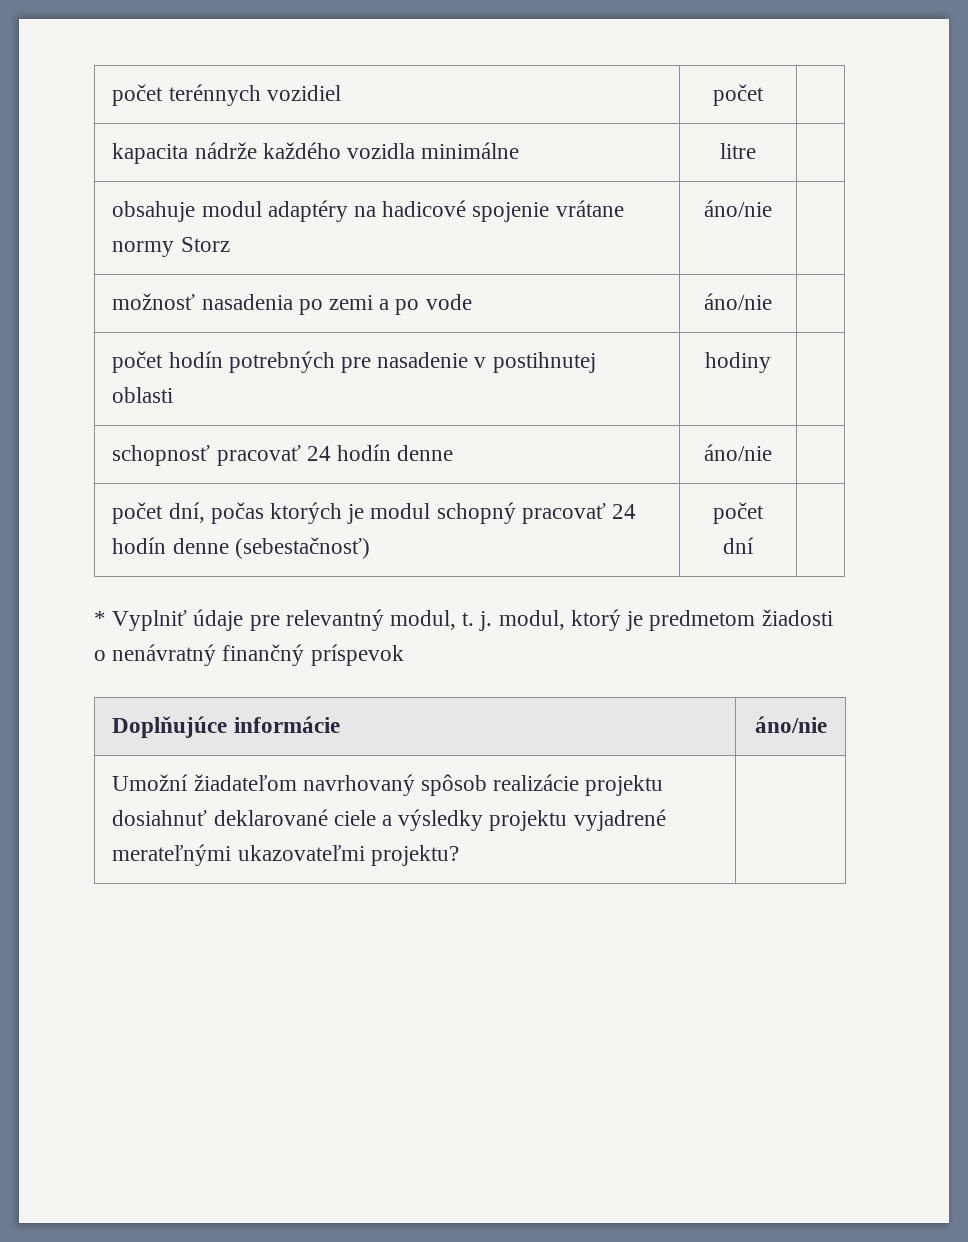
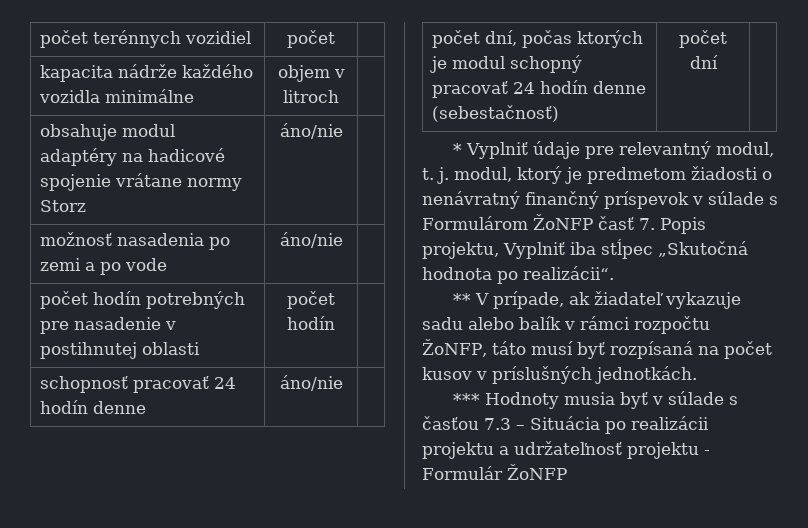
- kapacita nádrže každého vozidla minimálne | litre |
+ kapacita nádrže každého vozidla minimálne | objem v litroch |
- počet hodín potrebných pre nasadenie v postihnutej oblasti | hodiny |
+ počet hodín potrebných pre nasadenie v postihnutej oblasti | počet hodín |
- * Vyplniť údaje pre relevantný modul, t. j. modul, ktorý je predmetom žiadosti o nenávratný finančný príspevok
- Doplňujúce informácie | áno/nie
- Umožní žiadateľom navrhovaný spôsob realizácie projektu dosiahnuť deklarované ciele a výsledky projektu vyjadrené merateľnými ukazovateľmi projektu? |
+ * Vyplniť údaje pre relevantný modul, t. j. modul, ktorý je predmetom žiadosti o nenávratný finančný príspevok v súlade s Formulárom ŽoNFP časť 7. Popis projektu, Vyplniť iba stĺpec „Skutočná hodnota po realizácii“.
+ ** V prípade, ak žiadateľ vykazuje sadu alebo balík v rámci rozpočtu ŽoNFP, táto musí byť rozpísaná na počet kusov v príslušných jednotkách.
+ *** Hodnoty musia byť v súlade s časťou 7.3 – Situácia po realizácii projektu a udržateľnosť projektu - Formulár ŽoNFP

